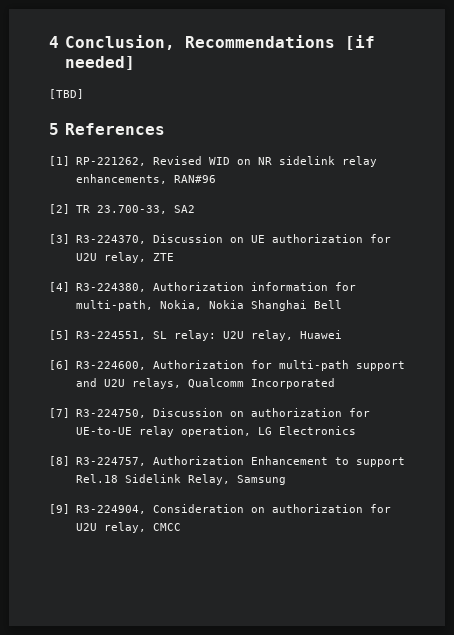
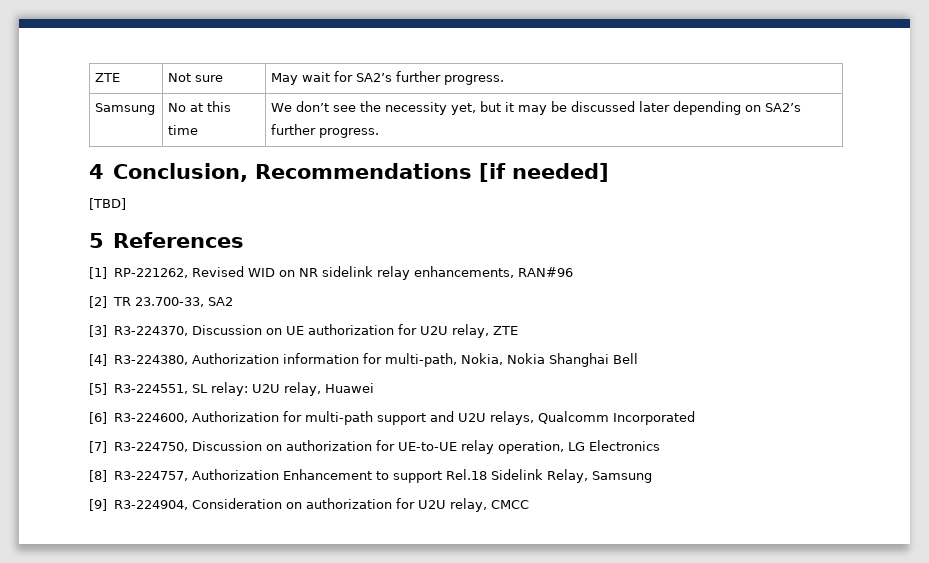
+ ZTE | Not sure | May wait for SA2’s further progress.
+ Samsung | No at this time | We don’t see the necessity yet, but it may be discussed later depending on SA2’s further progress.

